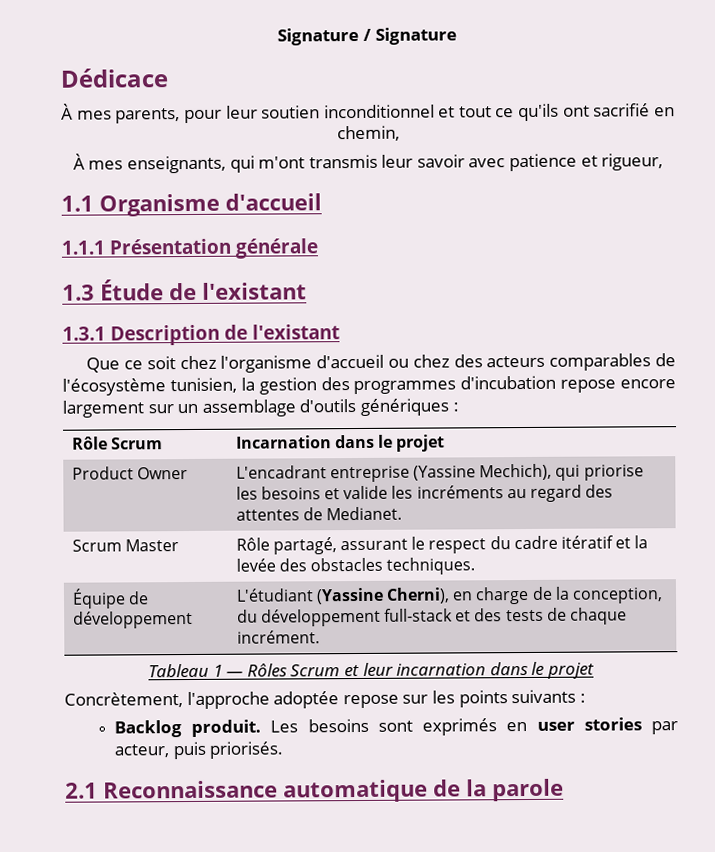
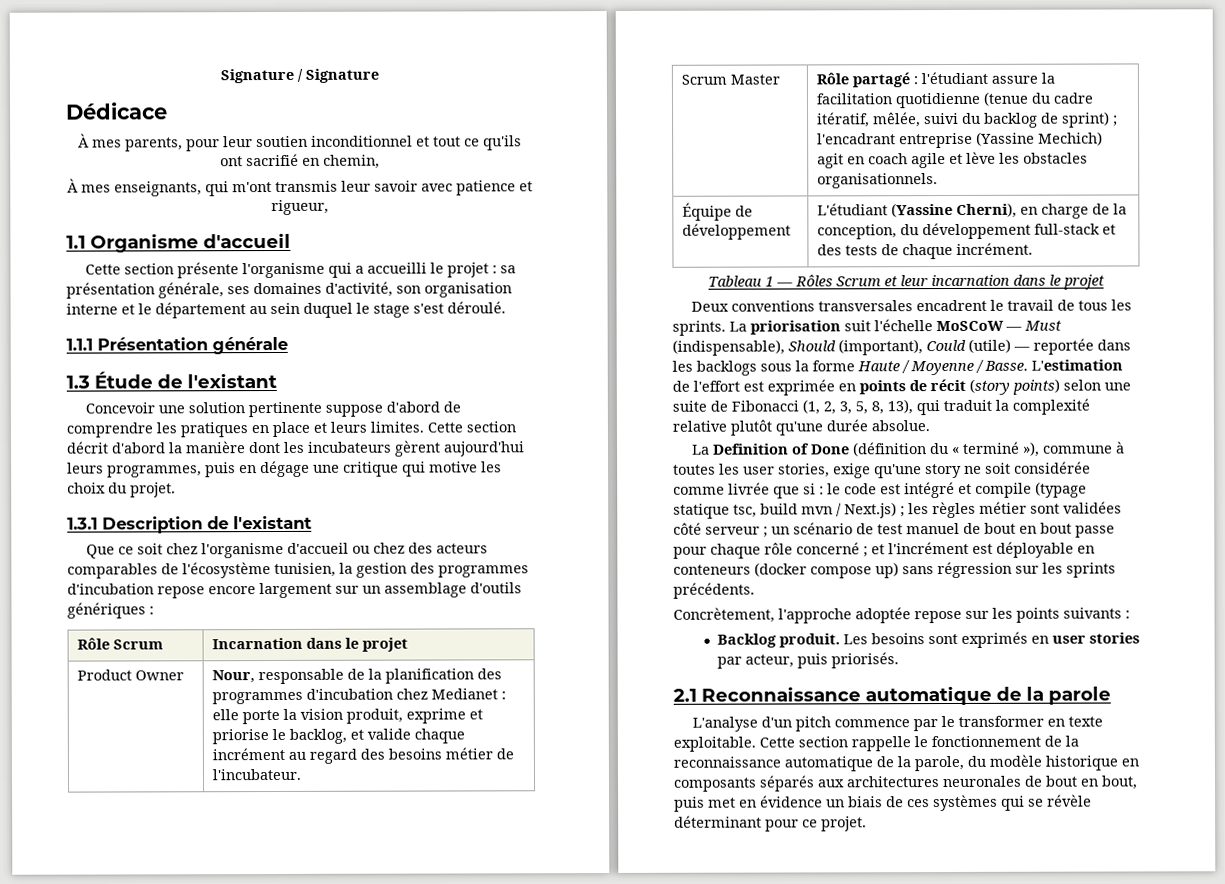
+ Cette section présente l'organisme qui a accueilli le projet : sa présentation générale, ses domaines d'activité, son organisation interne et le département au sein duquel le stage s'est déroulé.
+ Concevoir une solution pertinente suppose d'abord de comprendre les pratiques en place et leurs limites. Cette section décrit d'abord la manière dont les incubateurs gèrent aujourd'hui leurs programmes, puis en dégage une critique qui motive les choix du projet.
- Product Owner | L'encadrant entreprise (Yassine Mechich), qui priorise les besoins et valide les incréments au regard des attentes de Medianet.
- Scrum Master | Rôle partagé, assurant le respect du cadre itératif et la levée des obstacles techniques.
+ Product Owner | Nour, responsable de la planification des programmes d'incubation chez Medianet : elle porte la vision produit, exprime et priorise le backlog, et valide chaque incrément au regard des besoins métier de l'incubateur.
+ Scrum Master | Rôle partagé : l'étudiant assure la facilitation quotidienne (tenue du cadre itératif, mêlée, suivi du backlog de sprint) ; l'encadrant entreprise (Yassine Mechich) agit en coach agile et lève les obstacles organisationnels.
+ Deux conventions transversales encadrent le travail de tous les sprints. La priorisation suit l'échelle MoSCoW — Must (indispensable), Should (important), Could (utile) — reportée dans les backlogs sous la forme Haute / Moyenne / Basse. L'estimation de l'effort est exprimée en points de récit (story points) selon une suite de Fibonacci (1, 2, 3, 5, 8, 13), qui traduit la complexité relative plutôt qu'une durée absolue.
+ La Definition of Done (définition du « terminé »), commune à toutes les user stories, exige qu'une story ne soit considérée comme livrée que si : le code est intégré et compile (typage statique tsc, build mvn / Next.js) ; les règles métier sont validées côté serveur ; un scénario de test manuel de bout en bout passe pour chaque rôle concerné ; et l'incrément est déployable en conteneurs (docker compose up) sans régression sur les sprints précédents.
+ L'analyse d'un pitch commence par le transformer en texte exploitable. Cette section rappelle le fonctionnement de la reconnaissance automatique de la parole, du modèle historique en composants séparés aux architectures neuronales de bout en bout, puis met en évidence un biais de ces systèmes qui se révèle déterminant pour ce projet.

